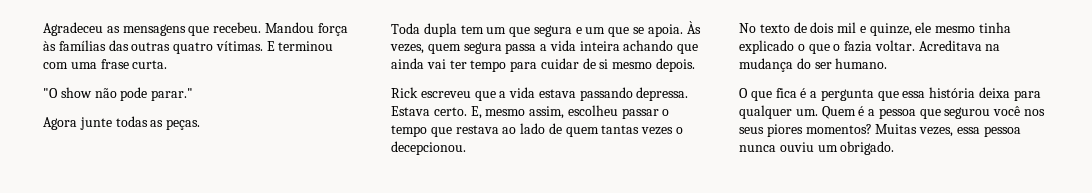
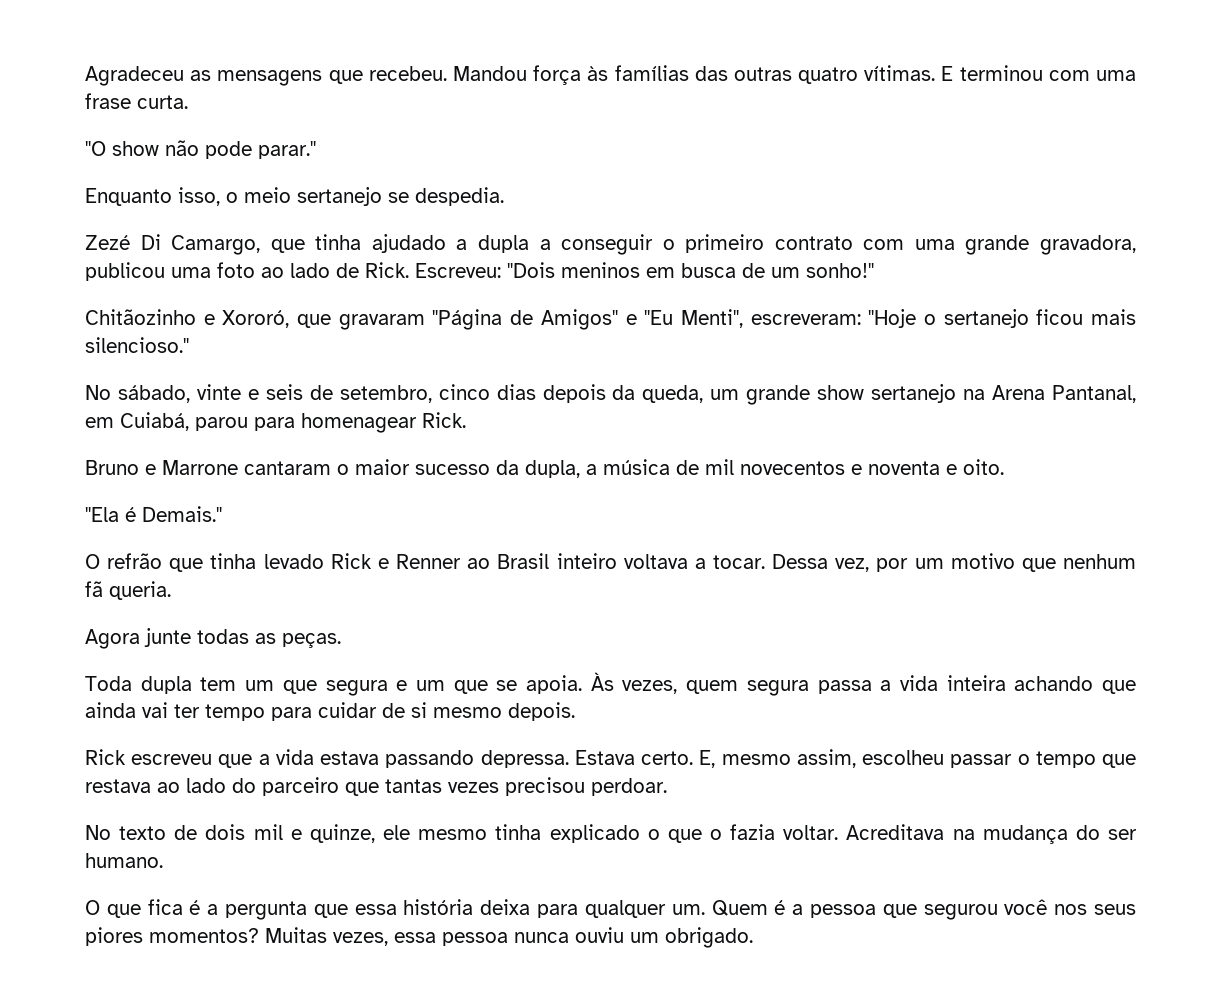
+ Enquanto isso, o meio sertanejo se despedia.
+ Zezé Di Camargo, que tinha ajudado a dupla a conseguir o primeiro contrato com uma grande gravadora, publicou uma foto ao lado de Rick. Escreveu: "Dois meninos em busca de um sonho!"
+ Chitãozinho e Xororó, que gravaram "Página de Amigos" e "Eu Menti", escreveram: "Hoje o sertanejo ficou mais silencioso."
+ No sábado, vinte e seis de setembro, cinco dias depois da queda, um grande show sertanejo na Arena Pantanal, em Cuiabá, parou para homenagear Rick.
+ Bruno e Marrone cantaram o maior sucesso da dupla, a música de mil novecentos e noventa e oito.
+ "Ela é Demais."
+ O refrão que tinha levado Rick e Renner ao Brasil inteiro voltava a tocar. Dessa vez, por um motivo que nenhum fã queria.
- E, mesmo assim, escolheu passar o tempo que restava ao lado de quem tantas vezes o decepcionou.
+ E, mesmo assim, escolheu passar o tempo que restava ao lado do parceiro que tantas vezes precisou perdoar.

